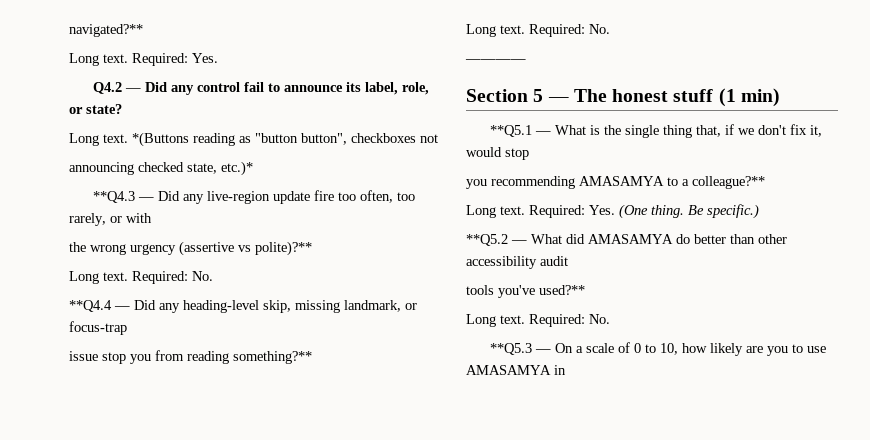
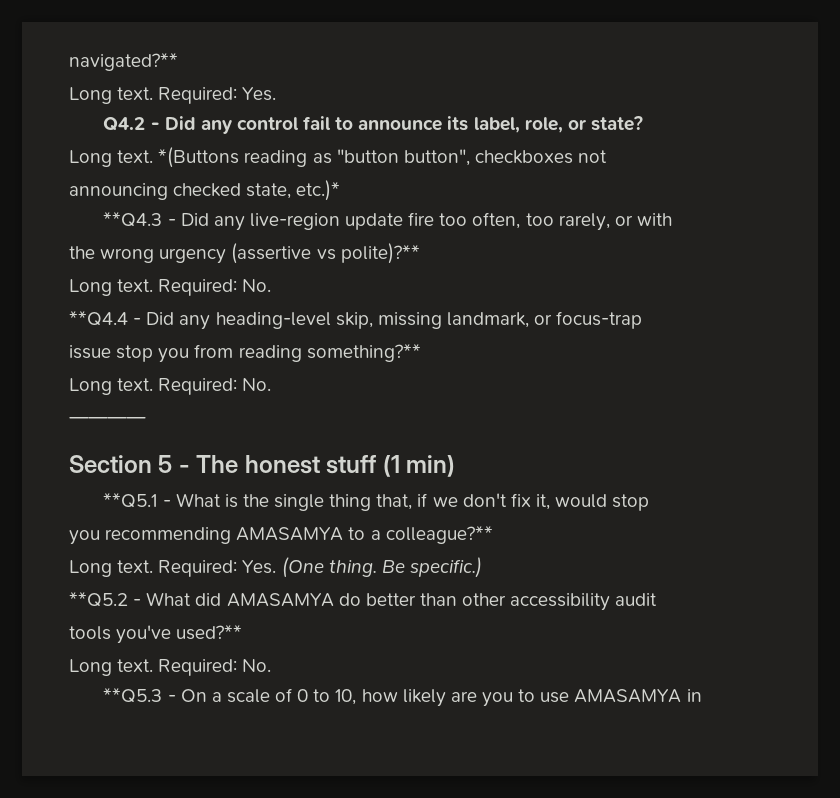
- Q4.2 — Did any control fail to announce its label, role, or state?
+ Q4.2 - Did any control fail to announce its label, role, or state?
- **Q4.3 — Did any live-region update fire too often, too rarely, or with
+ **Q4.3 - Did any live-region update fire too often, too rarely, or with
- **Q4.4 — Did any heading-level skip, missing landmark, or focus-trap
+ **Q4.4 - Did any heading-level skip, missing landmark, or focus-trap
- Section 5 — The honest stuff (1 min)
+ Section 5 - The honest stuff (1 min)
- **Q5.1 — What is the single thing that, if we don't fix it, would stop
+ **Q5.1 - What is the single thing that, if we don't fix it, would stop
- **Q5.2 — What did AMASAMYA do better than other accessibility audit
+ **Q5.2 - What did AMASAMYA do better than other accessibility audit
- **Q5.3 — On a scale of 0 to 10, how likely are you to use AMASAMYA in
+ **Q5.3 - On a scale of 0 to 10, how likely are you to use AMASAMYA in

